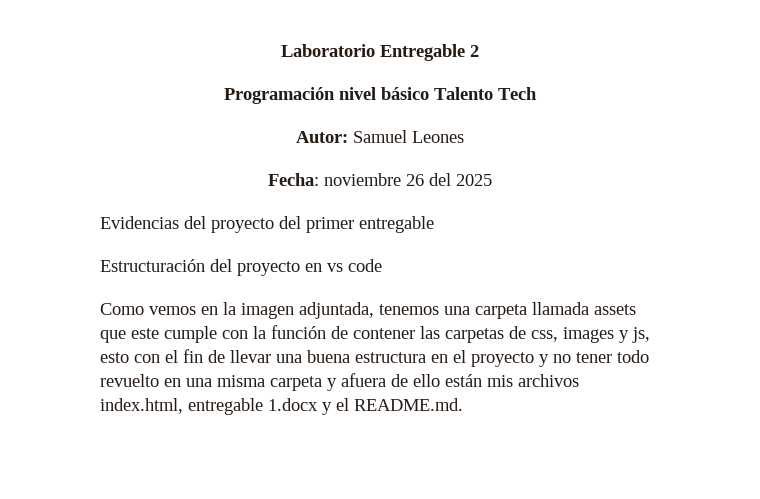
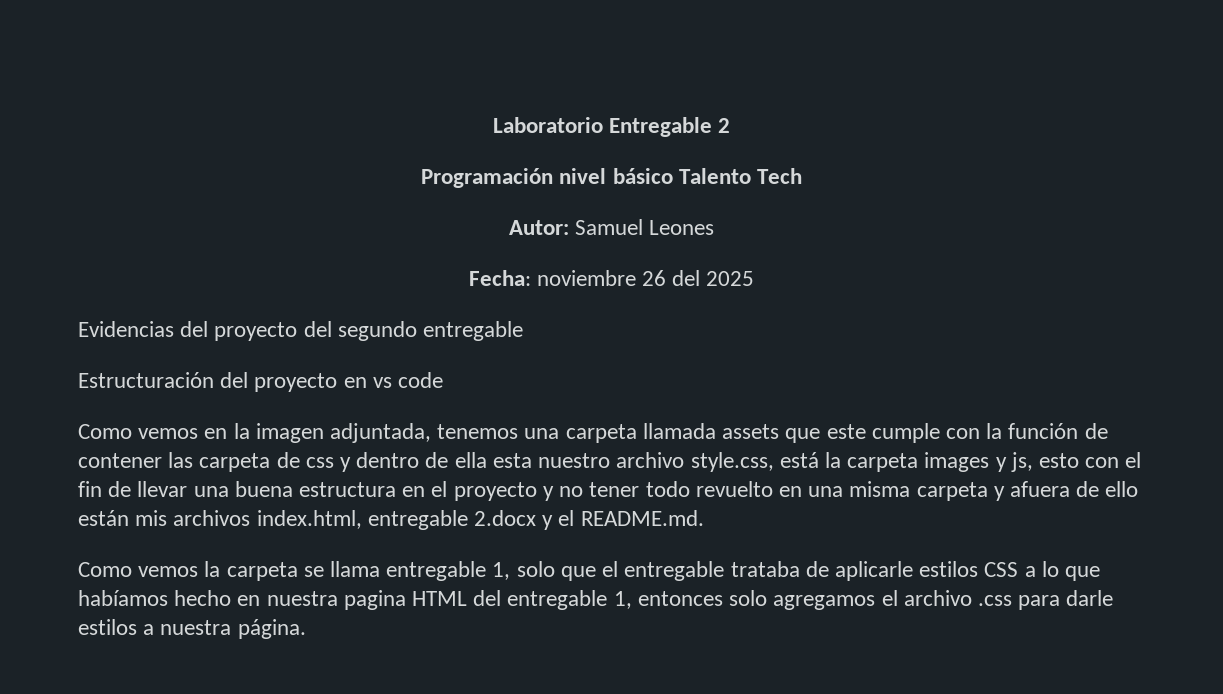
- Evidencias del proyecto del primer entregable
+ Evidencias del proyecto del segundo entregable
- Como vemos en la imagen adjuntada, tenemos una carpeta llamada assets que este cumple con la función de contener las carpetas de css, images y js, esto con el fin de llevar una buena estructura en el proyecto y no tener todo revuelto en una misma carpeta y afuera de ello están mis archivos index.html, entregable 1.docx y el README.md.
+ Como vemos en la imagen adjuntada, tenemos una carpeta llamada assets que este cumple con la función de contener las carpeta de css y dentro de ella esta nuestro archivo style.css, está la carpeta images y js, esto con el fin de llevar una buena estructura en el proyecto y no tener todo revuelto en una misma carpeta y afuera de ello están mis archivos index.html, entregable 2.docx y el README.md.
+ Como vemos la carpeta se llama entregable 1, solo que el entregable trataba de aplicarle estilos CSS a lo que habíamos hecho en nuestra pagina HTML del entregable 1, entonces solo agregamos el archivo .css para darle estilos a nuestra página.

